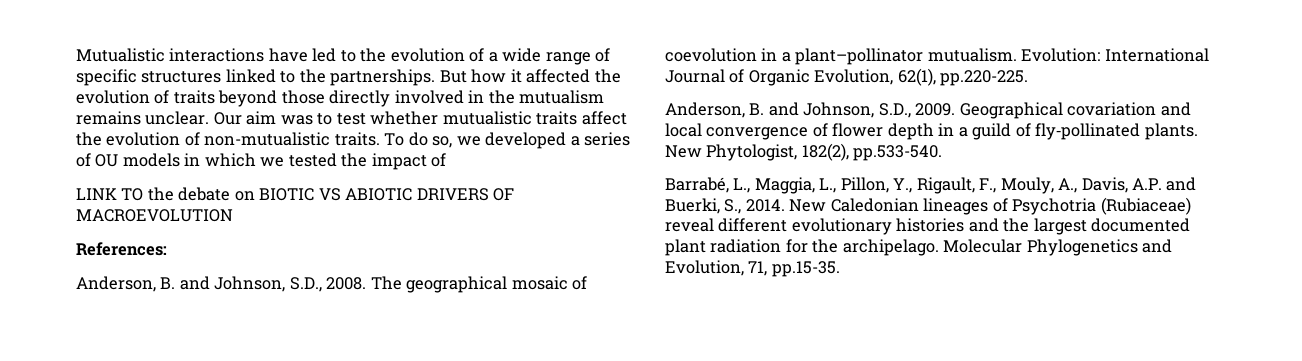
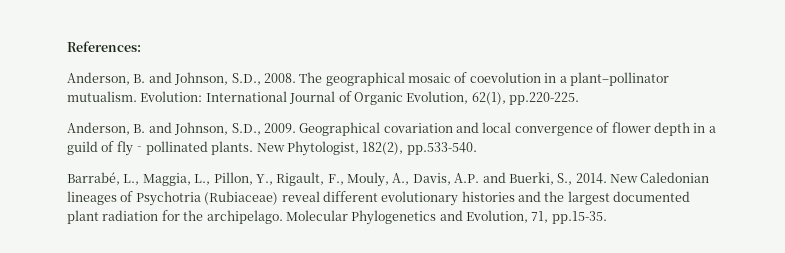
- Mutualistic interactions have led to the evolution of a wide range of specific structures linked to the partnerships. But how it affected the evolution of traits beyond those directly involved in the mutualism remains unclear. Our aim was to test whether mutualistic traits affect the evolution of non-mutualistic traits. To do so, we developed a series of OU models in which we tested the impact of
- LINK TO the debate on BIOTIC VS ABIOTIC DRIVERS OF MACROEVOLUTION

